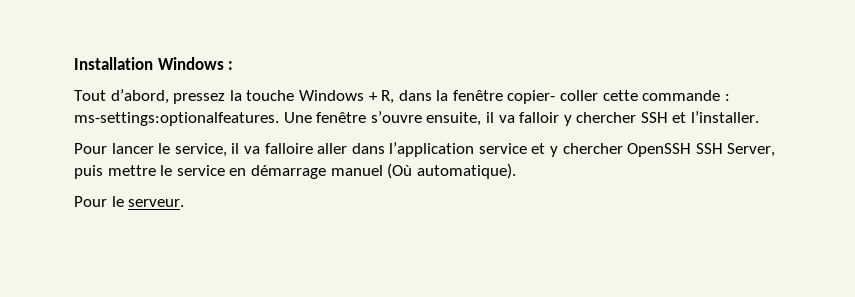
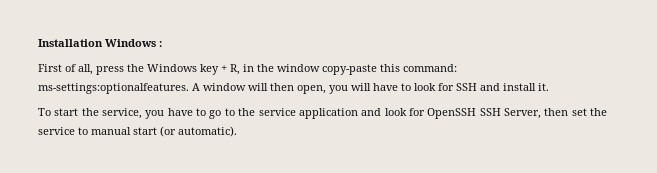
- Tout d’abord, pressez la touche Windows + R, dans la fenêtre copier- coller cette commande : ms-settings:optionalfeatures. Une fenêtre s’ouvre ensuite, il va falloir y chercher SSH et l’installer.
- Pour lancer le service, il va falloire aller dans l’application service et y chercher OpenSSH SSH Server, puis mettre le service en démarrage manuel (Où automatique).
- Pour le serveur.
+ First of all, press the Windows key + R, in the window copy-paste this command: ms-settings:optionalfeatures. A window will then open, you will have to look for SSH and install it.
+ To start the service, you have to go to the service application and look for OpenSSH SSH Server, then set the service to manual start (or automatic).

